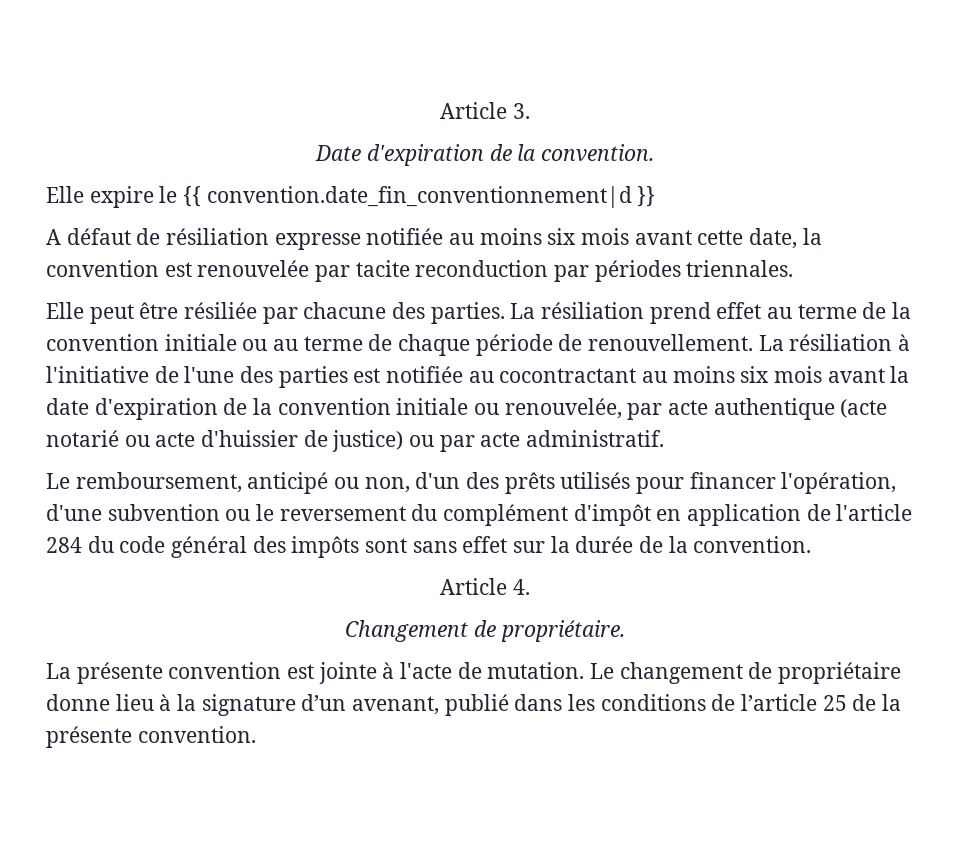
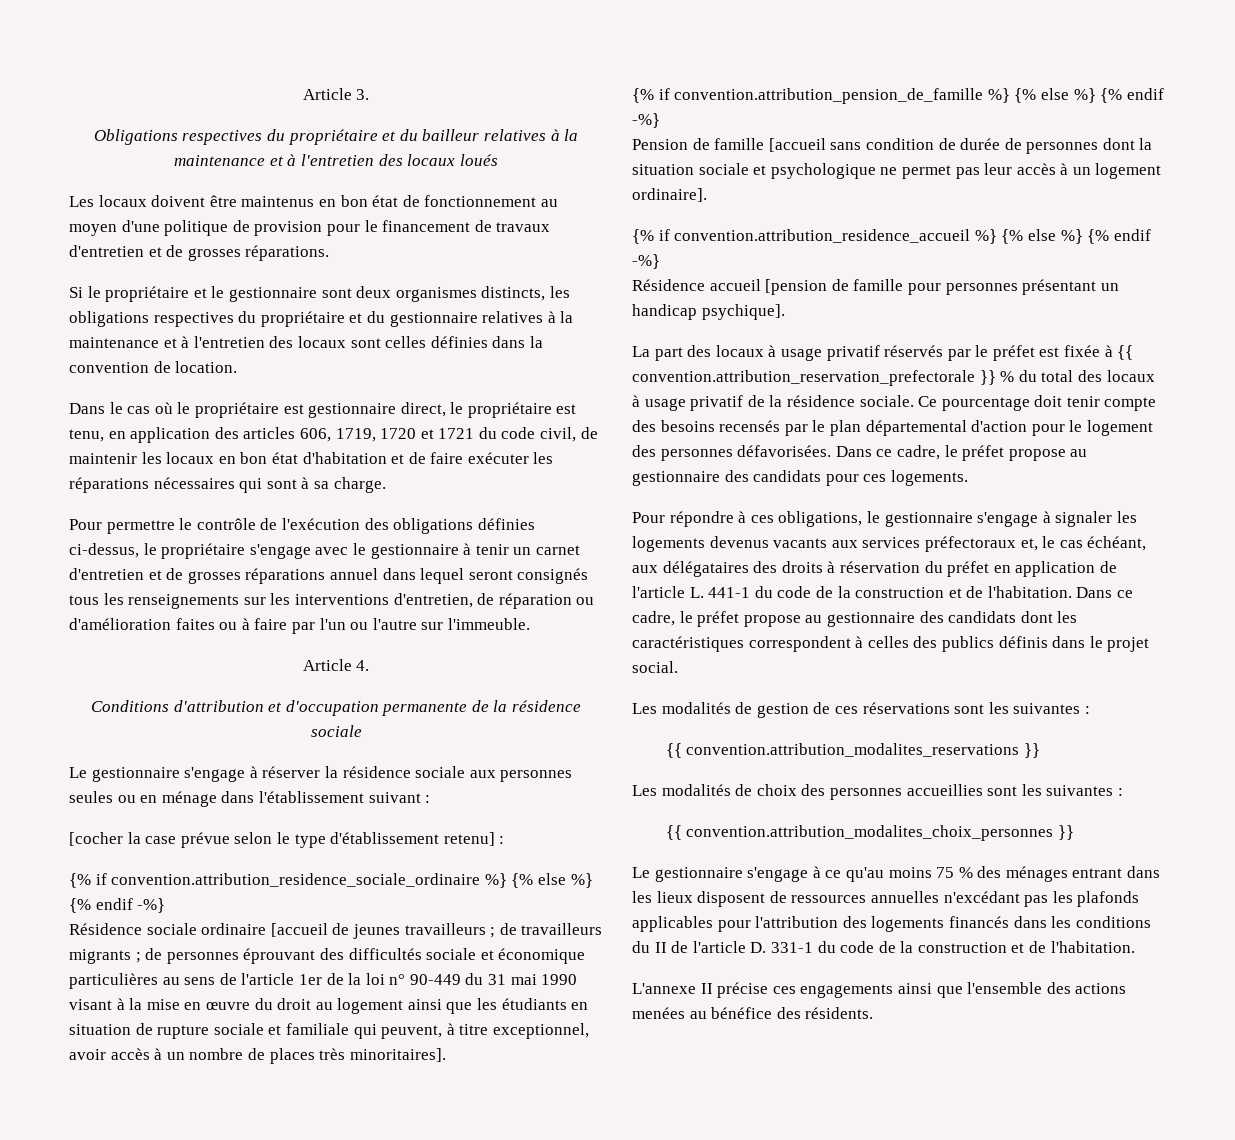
- Date d'expiration de la convention.
- Elle expire le {{ convention.date_fin_conventionnement|d }}
- A défaut de résiliation expresse notifiée au moins six mois avant cette date, la convention est renouvelée par tacite reconduction par périodes triennales.
- Elle peut être résiliée par chacune des parties. La résiliation prend effet au terme de la convention initiale ou au terme de chaque période de renouvellement. La résiliation à l'initiative de l'une des parties est notifiée au cocontractant au moins six mois avant la date d'expiration de la convention initiale ou renouvelée, par acte authentique (acte notarié ou acte d'huissier de justice) ou par acte administratif.
- Le remboursement, anticipé ou non, d'un des prêts utilisés pour financer l'opération, d'une subvention ou le reversement du complément d'impôt en application de l'article 284 du code général des impôts sont sans effet sur la durée de la convention.
+ Obligations respectives du propriétaire et du bailleur relatives à la maintenance et à l'entretien des locaux loués
+ Les locaux doivent être maintenus en bon état de fonctionnement au moyen d'une politique de provision pour le financement de travaux d'entretien et de grosses réparations.
+ Si le propriétaire et le gestionnaire sont deux organismes distincts, les obligations respectives du propriétaire et du gestionnaire relatives à la maintenance et à l'entretien des locaux sont celles définies dans la convention de location.
+ Dans le cas où le propriétaire est gestionnaire direct, le propriétaire est tenu, en application des articles 606, 1719, 1720 et 1721 du code civil, de maintenir les locaux en bon état d'habitation et de faire exécuter les réparations nécessaires qui sont à sa charge.
+ Pour permettre le contrôle de l'exécution des obligations définies ci-dessus, le propriétaire s'engage avec le gestionnaire à tenir un carnet d'entretien et de grosses réparations annuel dans lequel seront consignés tous les renseignements sur les interventions d'entretien, de réparation ou d'amélioration faites ou à faire par l'un ou l'autre sur l'immeuble.
  Article 4.
- Changement de propriétaire.
- La présente convention est jointe à l'acte de mutation. Le changement de propriétaire donne lieu à la signature d’un avenant, publié dans les conditions de l’article 25 de la présente convention.
+ Conditions d'attribution et d'occupation permanente de la résidence sociale
+ Le gestionnaire s'engage à réserver la résidence sociale aux personnes seules ou en ménage dans l'établissement suivant :
+ [cocher la case prévue selon le type d'établissement retenu] :
+ {% if convention.attribution_residence_sociale_ordinaire %} {% else %} {% endif -%}
+ Résidence sociale ordinaire [accueil de jeunes travailleurs ; de travailleurs migrants ; de personnes éprouvant des difficultés sociale et économique particulières au sens de l'article 1er de la loi n° 90-449 du 31 mai 1990 visant à la mise en œuvre du droit au logement ainsi que les étudiants en situation de rupture sociale et familiale qui peuvent, à titre exceptionnel, avoir accès à un nombre de places très minoritaires].
+ {% if convention.attribution_pension_de_famille %} {% else %} {% endif -%}
+ Pension de famille [accueil sans condition de durée de personnes dont la situation sociale et psychologique ne permet pas leur accès à un logement ordinaire].
+ {% if convention.attribution_residence_accueil %} {% else %} {% endif -%}
+ Résidence accueil [pension de famille pour personnes présentant un handicap psychique].
+ La part des locaux à usage privatif réservés par le préfet est fixée à {{ convention.attribution_reservation_prefectorale }} % du total des locaux à usage privatif de la résidence sociale. Ce pourcentage doit tenir compte des besoins recensés par le plan départemental d'action pour le logement des personnes défavorisées. Dans ce cadre, le préfet propose au gestionnaire des candidats pour ces logements.
+ Pour répondre à ces obligations, le gestionnaire s'engage à signaler les logements devenus vacants aux services préfectoraux et, le cas échéant, aux délégataires des droits à réservation du préfet en application de l'article L. 441-1 du code de la construction et de l'habitation. Dans ce cadre, le préfet propose au gestionnaire des candidats dont les caractéristiques correspondent à celles des publics définis dans le projet social.
+ Les modalités de gestion de ces réservations sont les suivantes :
+ {{ convention.attribution_modalites_reservations }}
+ Les modalités de choix des personnes accueillies sont les suivantes :
+ {{ convention.attribution_modalites_choix_personnes }}
+ Le gestionnaire s'engage à ce qu'au moins 75 % des ménages entrant dans les lieux disposent de ressources annuelles n'excédant pas les plafonds applicables pour l'attribution des logements financés dans les conditions du II de l'article D. 331-1 du code de la construction et de l'habitation.
+ L'annexe II précise ces engagements ainsi que l'ensemble des actions menées au bénéfice des résidents.

